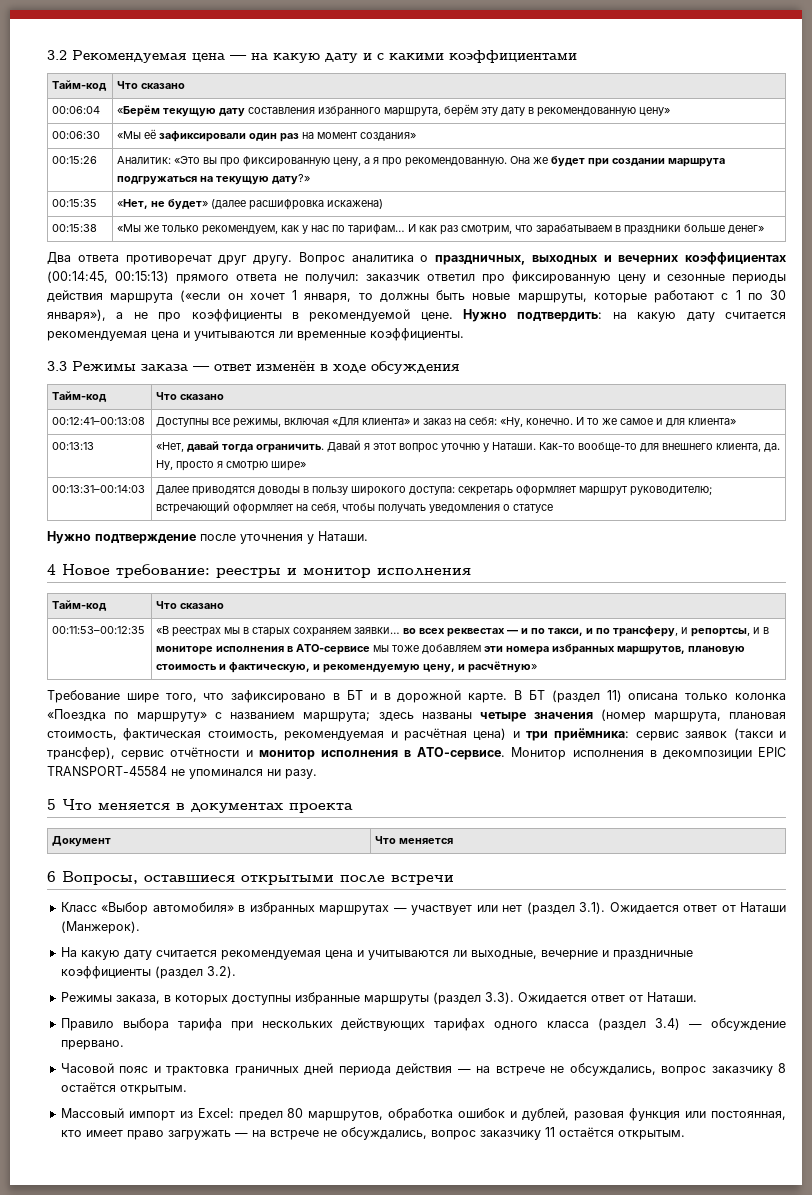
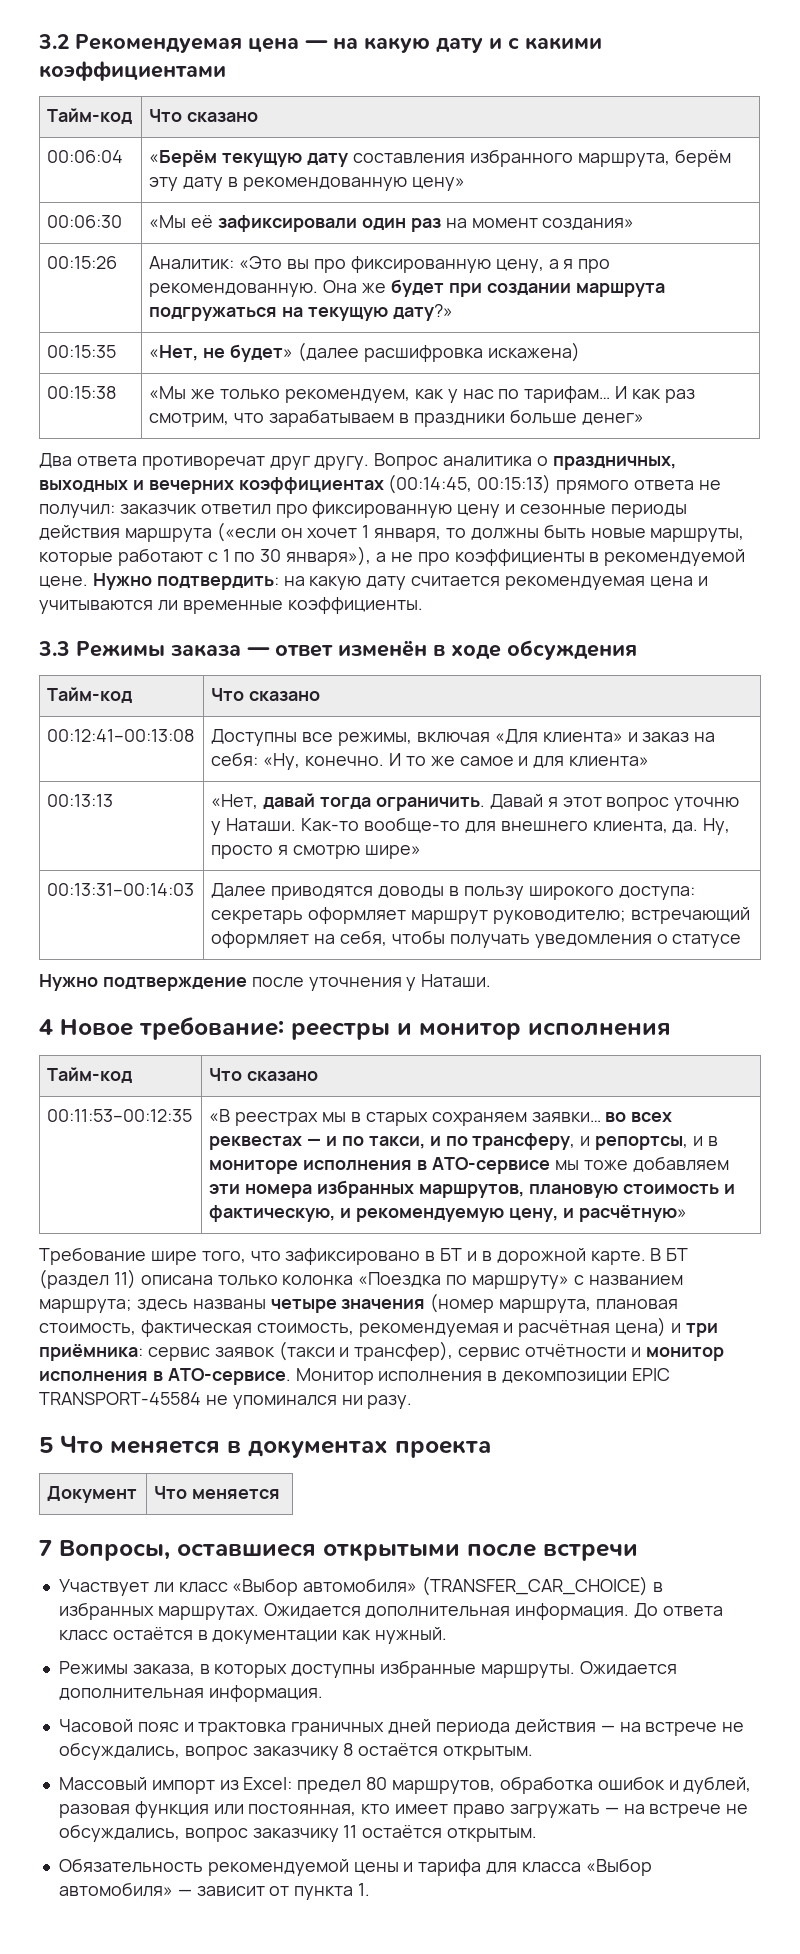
- 6 Вопросы, оставшиеся открытыми после встречи
+ 7 Вопросы, оставшиеся открытыми после встречи
- Класс «Выбор автомобиля» в избранных маршрутах — участвует или нет (раздел 3.1). Ожидается ответ от Наташи (Манжерок).
- На какую дату считается рекомендуемая цена и учитываются ли выходные, вечерние и праздничные коэффициенты (раздел 3.2).
+ Участвует ли класс «Выбор автомобиля» (TRANSFER_CAR_CHOICE) в избранных маршрутах. Ожидается дополнительная информация. До ответа класс остаётся в документации как нужный.
- Режимы заказа, в которых доступны избранные маршруты (раздел 3.3). Ожидается ответ от Наташи.
- Правило выбора тарифа при нескольких действующих тарифах одного класса (раздел 3.4) — обсуждение прервано.
+ Режимы заказа, в которых доступны избранные маршруты. Ожидается дополнительная информация.
+ Обязательность рекомендуемой цены и тарифа для класса «Выбор автомобиля» — зависит от пункта 1.

